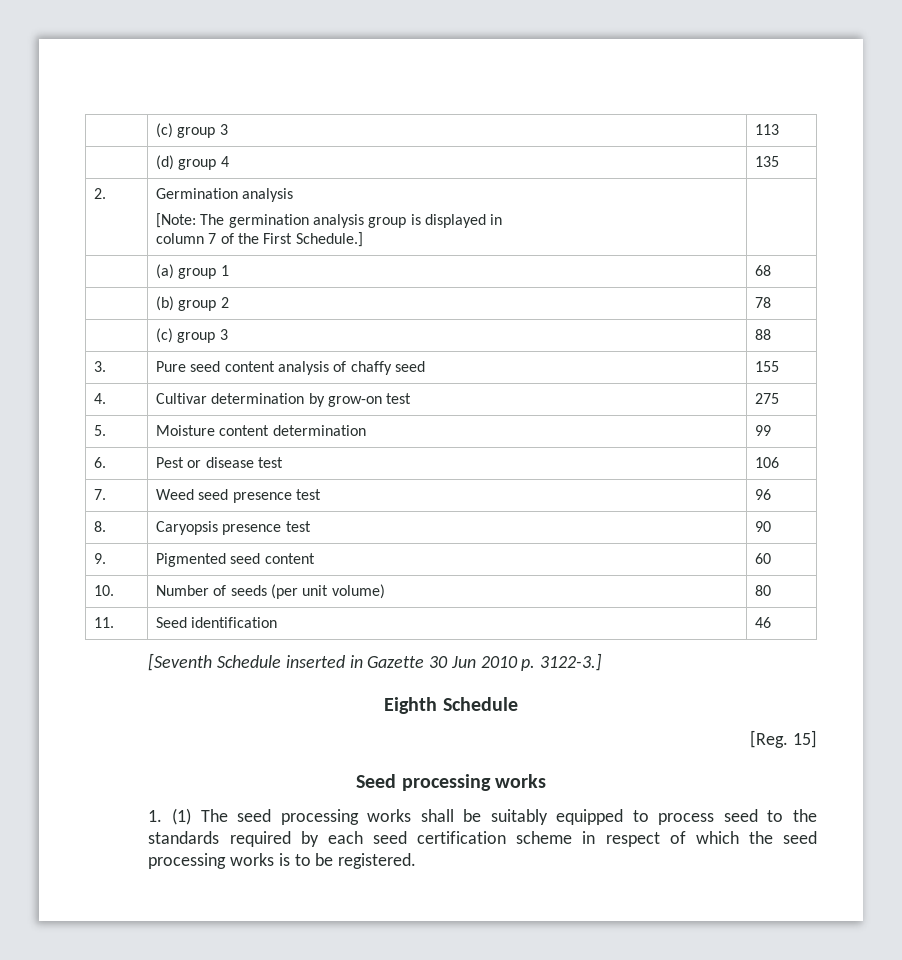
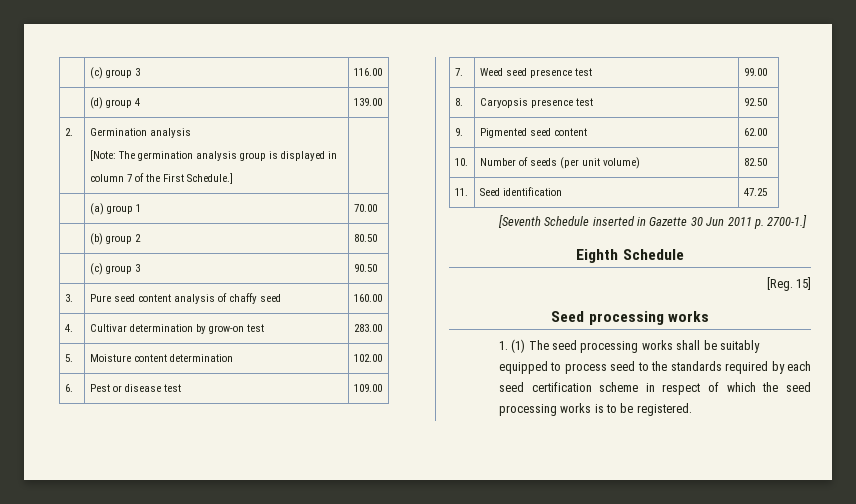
- | (c) group 3 | 113
+ | (c) group 3 | 116.00
- | (d) group 4 | 135
+ | (d) group 4 | 139.00
- | (a) group 1 | 68
+ | (a) group 1 | 70.00
- | (b) group 2 | 78
- | (c) group 3 | 88
+ | (b) group 2 | 80.50
+ | (c) group 3 | 90.50
- 3. | Pure seed content analysis of chaffy seed | 155
+ 3. | Pure seed content analysis of chaffy seed | 160.00
- 4. | Cultivar determination by grow-on test | 275
+ 4. | Cultivar determination by grow-on test | 283.00
- 5. | Moisture content determination | 99
+ 5. | Moisture content determination | 102.00
- 6. | Pest or disease test | 106
+ 6. | Pest or disease test | 109.00
- 7. | Weed seed presence test | 96
+ 7. | Weed seed presence test | 99.00
- 8. | Caryopsis presence test | 90
+ 8. | Caryopsis presence test | 92.50
- 9. | Pigmented seed content | 60
+ 9. | Pigmented seed content | 62.00
- 10. | Number of seeds (per unit volume) | 80
+ 10. | Number of seeds (per unit volume) | 82.50
- 11. | Seed identification | 46
+ 11. | Seed identification | 47.25
- [Seventh Schedule inserted in Gazette 30 Jun 2010 p. 3122-3.]
+ [Seventh Schedule inserted in Gazette 30 Jun 2011 p. 2700-1.]

